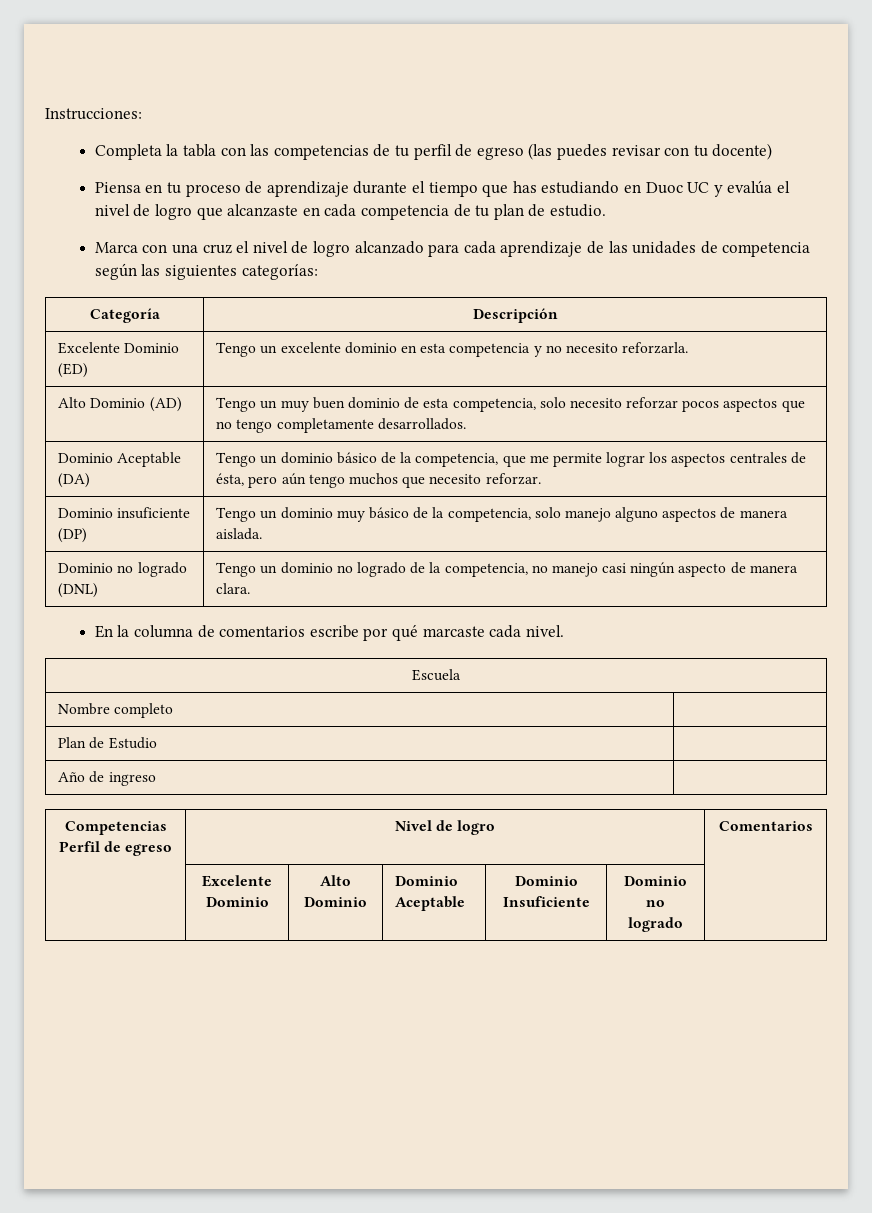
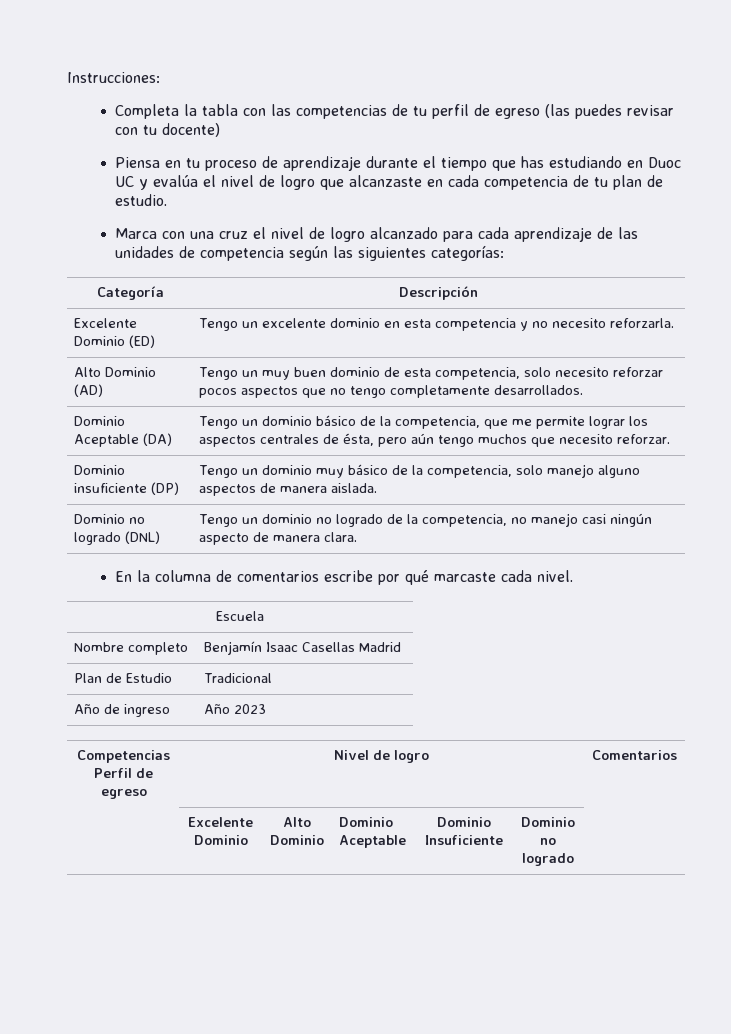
- Nombre completo |
+ Nombre completo | Benjamín Isaac Casellas Madrid
- Plan de Estudio |
+ Plan de Estudio | Tradicional
- Año de ingreso |
+ Año de ingreso | Año 2023

